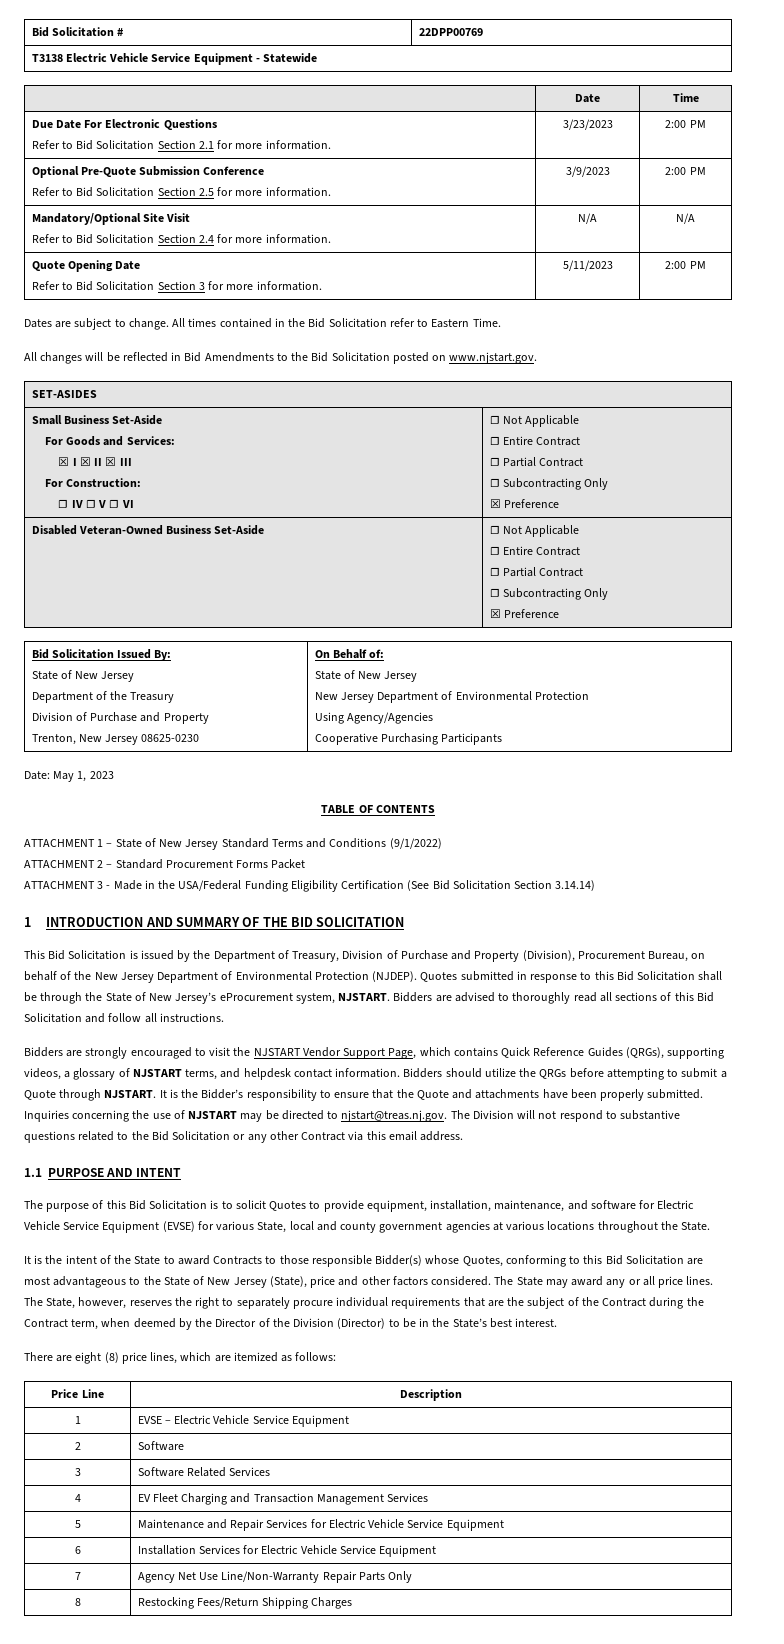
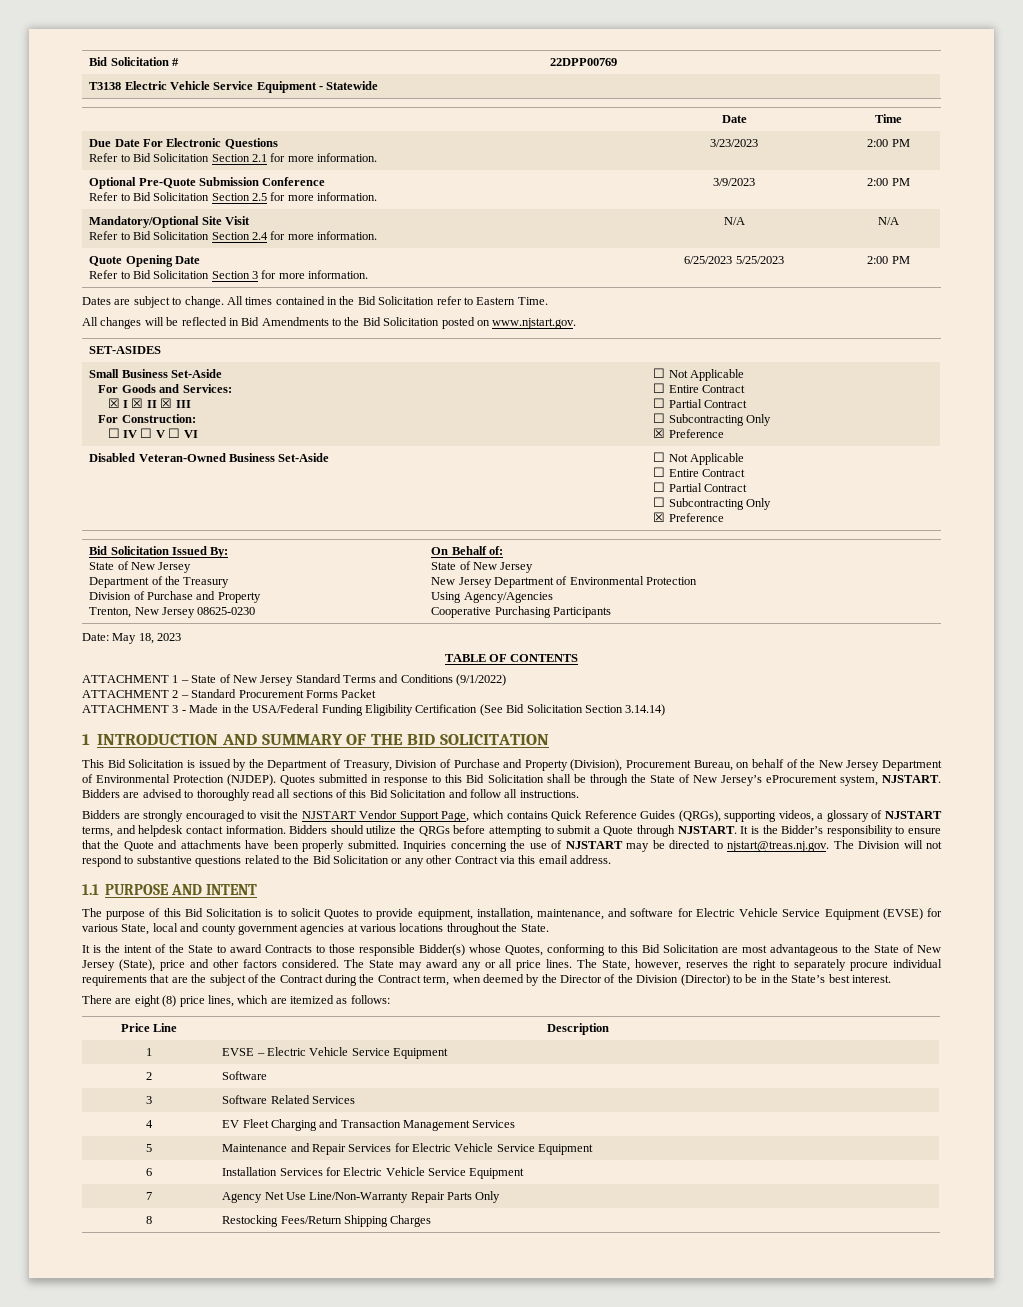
  Quote Opening Date
- Refer to Bid Solicitation Section 3 for more information. | 5/11/2023 | 2:00 PM
+ Refer to Bid Solicitation Section 3 for more information. | 6/25/2023 5/25/2023 | 2:00 PM
- Date: May 1, 2023
+ Date: May 18, 2023

